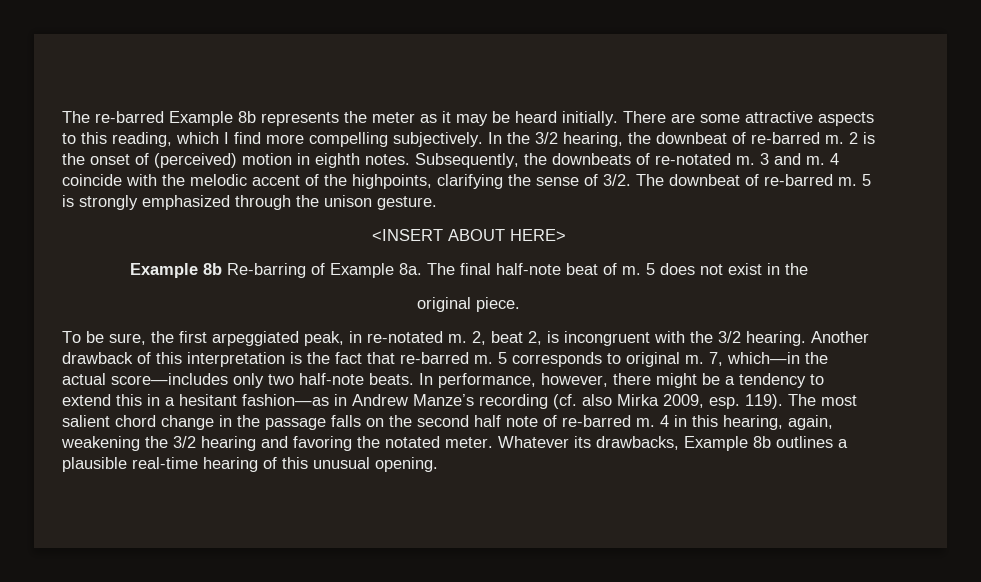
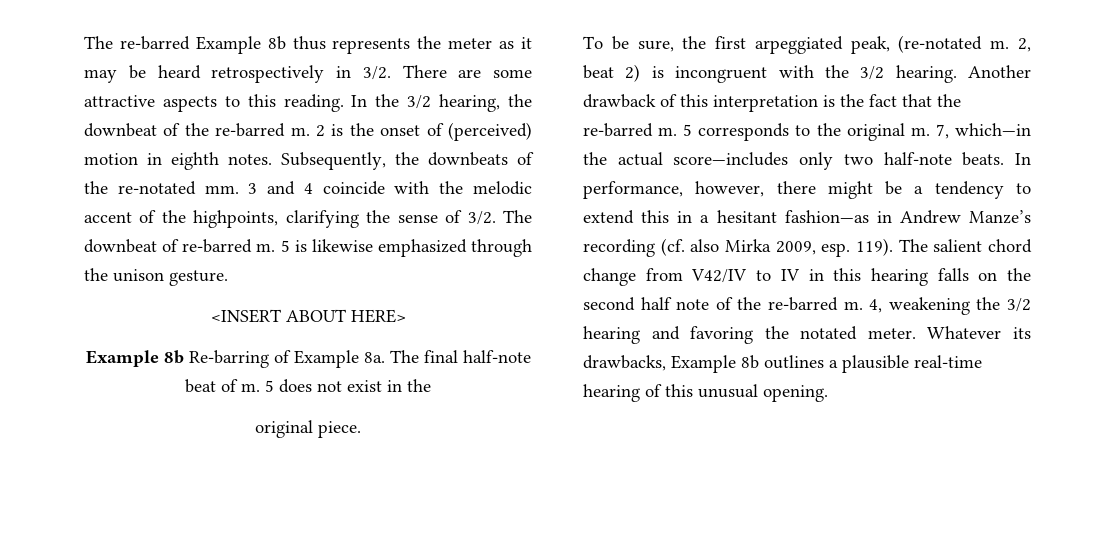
- The re-barred Example 8b represents the meter as it may be heard initially.
+ The re-barred Example 8b thus represents the meter as it may be heard retrospectively in 3/2.
- There are some attractive aspects to this reading, which I find more compelling subjectively.
+ There are some attractive aspects to this reading.
- In the 3/2 hearing, the downbeat of re-barred m.
+ In the 3/2 hearing, the downbeat of the re-barred m.
- Subsequently, the downbeats of re-notated m.
+ Subsequently, the downbeats of the re-notated mm.
- 3 and m. 4 coincide with the melodic accent of the highpoints, clarifying the sense of 3/2.
+ 3 and 4 coincide with the melodic accent of the highpoints, clarifying the sense of 3/2.
- 5 is strongly emphasized through the unison gesture.
+ 5 is likewise emphasized through the unison gesture.
- To be sure, the first arpeggiated peak, in re-notated m.
+ To be sure, the first arpeggiated peak, (re-notated m.
- 2, beat 2, is incongruent with the 3/2 hearing.
+ 2, beat 2) is incongruent with the 3/2 hearing.
- Another drawback of this interpretation is the fact that re-barred m.
+ Another drawback of this interpretation is the fact that the re-barred m.
- 5 corresponds to original m.
+ 5 corresponds to the original m.
- The most salient chord change in the passage falls on the second half note of re-barred m. 4 in this hearing, again, weakening the 3/2 hearing and favoring the notated meter.
+ The salient chord change from V42/IV to IV in this hearing falls on the second half note of the re-barred m. 4, weakening the 3/2 hearing and favoring the notated meter.

